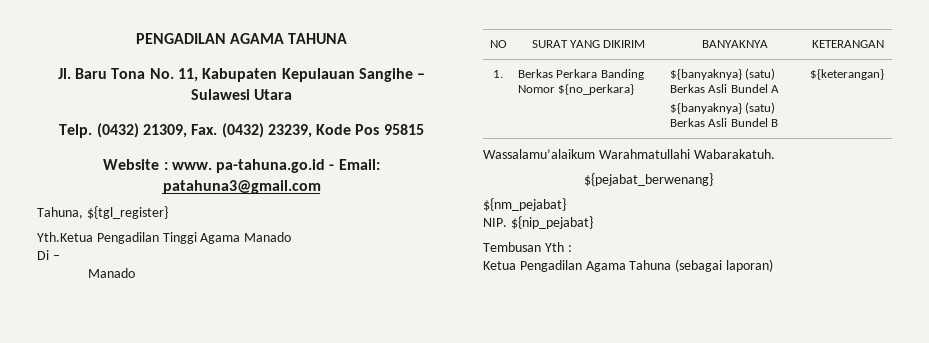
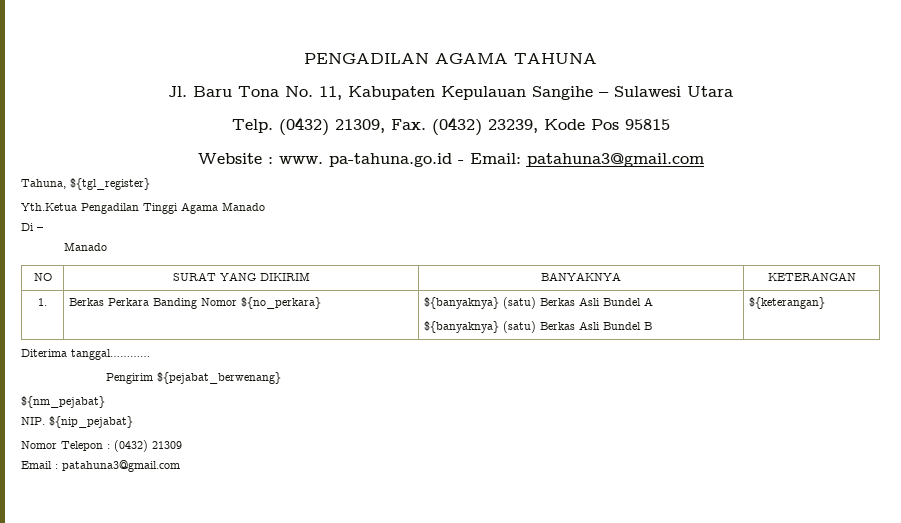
- Wassalamu’alaikum Warahmatullahi Wabarakatuh.
- ${pejabat_berwenang}
+ Diterima tanggal…………
+ Pengirim ${pejabat_berwenang}
- Tembusan Yth :
- Ketua Pengadilan Agama Tahuna (sebagai laporan)
+ Nomor Telepon : (0432) 21309
+ Email : patahuna3@gmail.com

